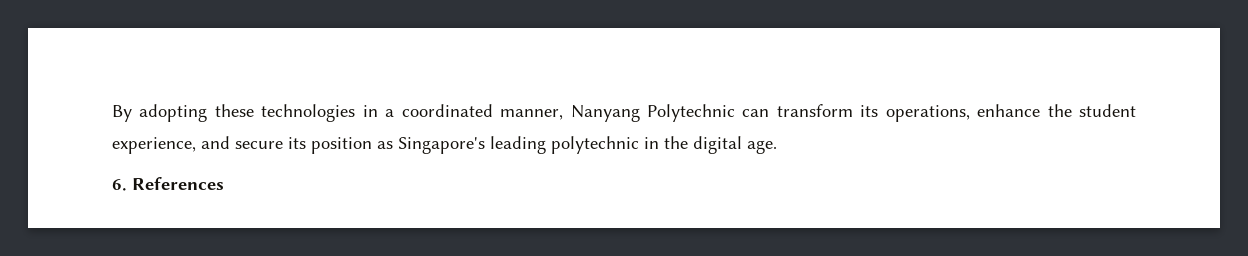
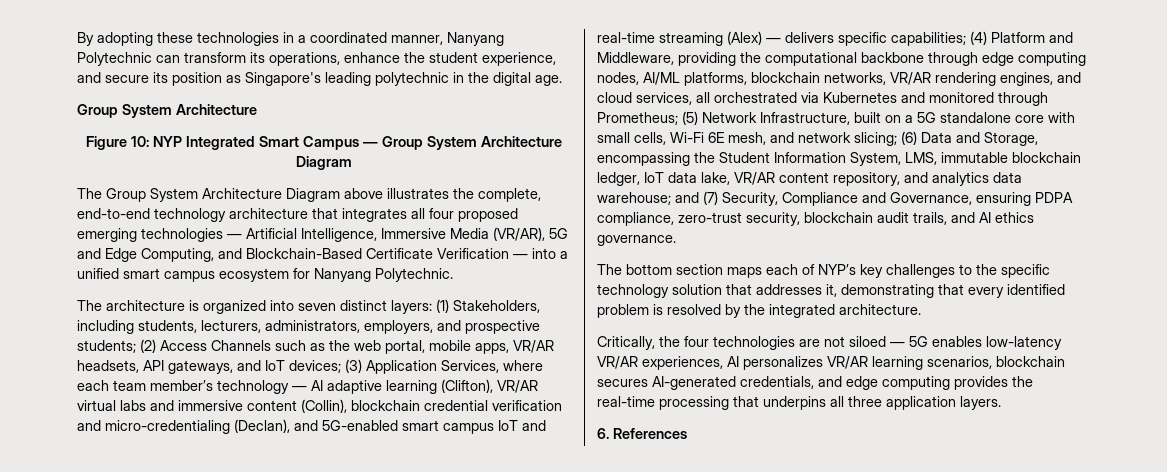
  By adopting these technologies in a coordinated manner, Nanyang Polytechnic can transform its operations, enhance the student experience, and secure its position as Singapore's leading polytechnic in the digital age.
+ Group System Architecture
+ Figure 10: NYP Integrated Smart Campus — Group System Architecture Diagram
+ The Group System Architecture Diagram above illustrates the complete, end-to-end technology architecture that integrates all four proposed emerging technologies — Artificial Intelligence, Immersive Media (VR/AR), 5G and Edge Computing, and Blockchain-Based Certificate Verification — into a unified smart campus ecosystem for Nanyang Polytechnic.
+ The architecture is organized into seven distinct layers: (1) Stakeholders, including students, lecturers, administrators, employers, and prospective students; (2) Access Channels such as the web portal, mobile apps, VR/AR headsets, API gateways, and IoT devices; (3) Application Services, where each team member’s technology — AI adaptive learning (Clifton), VR/AR virtual labs and immersive content (Collin), blockchain credential verification and micro-credentialing (Declan), and 5G-enabled smart campus IoT and real-time streaming (Alex) — delivers specific capabilities; (4) Platform and Middleware, providing the computational backbone through edge computing nodes, AI/ML platforms, blockchain networks, VR/AR rendering engines, and cloud services, all orchestrated via Kubernetes and monitored through Prometheus; (5) Network Infrastructure, built on a 5G standalone core with small cells, Wi-Fi 6E mesh, and network slicing; (6) Data and Storage, encompassing the Student Information System, LMS, immutable blockchain ledger, IoT data lake, VR/AR content repository, and analytics data warehouse; and (7) Security, Compliance and Governance, ensuring PDPA compliance, zero-trust security, blockchain audit trails, and AI ethics governance.
+ The bottom section maps each of NYP’s key challenges to the specific technology solution that addresses it, demonstrating that every identified problem is resolved by the integrated architecture.
+ Critically, the four technologies are not siloed — 5G enables low-latency VR/AR experiences, AI personalizes VR/AR learning scenarios, blockchain secures AI-generated credentials, and edge computing provides the real-time processing that underpins all three application layers.

